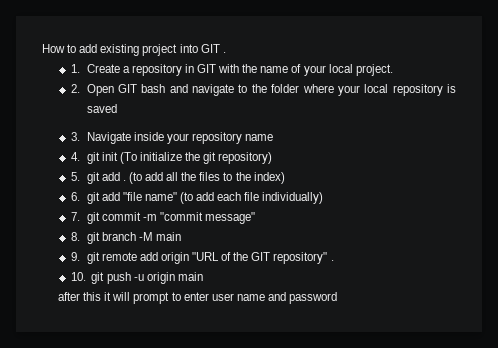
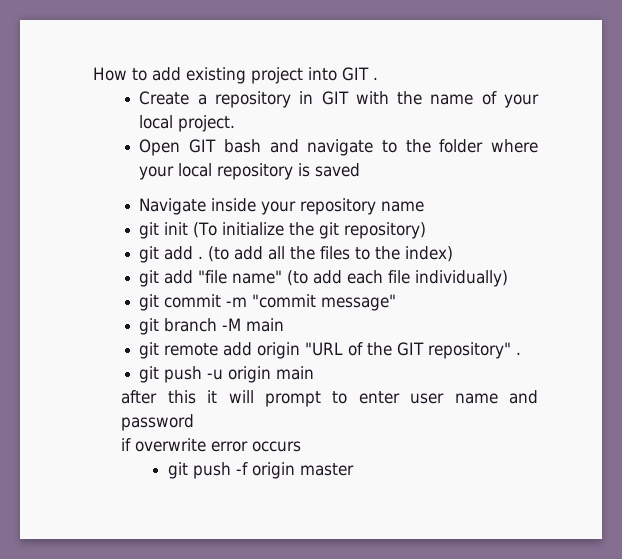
- 1. Create a repository in GIT with the name of your local project.
+ Create a repository in GIT with the name of your local project.
- 2. Open GIT bash and navigate to the folder where your local repository is saved
+ Open GIT bash and navigate to the folder where your local repository is saved
- 3. Navigate inside your repository name
+ Navigate inside your repository name
- 4. git init (To initialize the git repository)
+ git init (To initialize the git repository)
- 5. git add .
+ git add .
- 6. git add "file name" (to add each file individually)
+ git add "file name" (to add each file individually)
- 7. git commit -m "commit message"
+ git commit -m "commit message"
- 8. git branch -M main
+ git branch -M main
- 9. git remote add origin "URL of the GIT repository" .
+ git remote add origin "URL of the GIT repository" .
- 10. git push -u origin main
+ git push -u origin main
+ if overwrite error occurs
+ git push -f origin master

